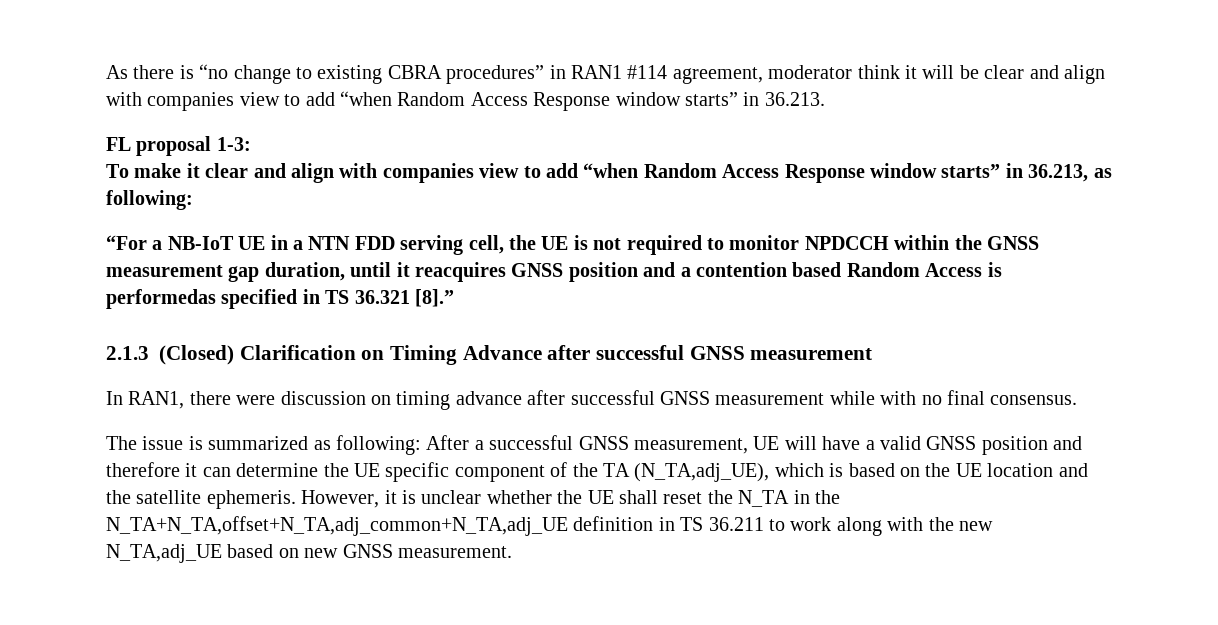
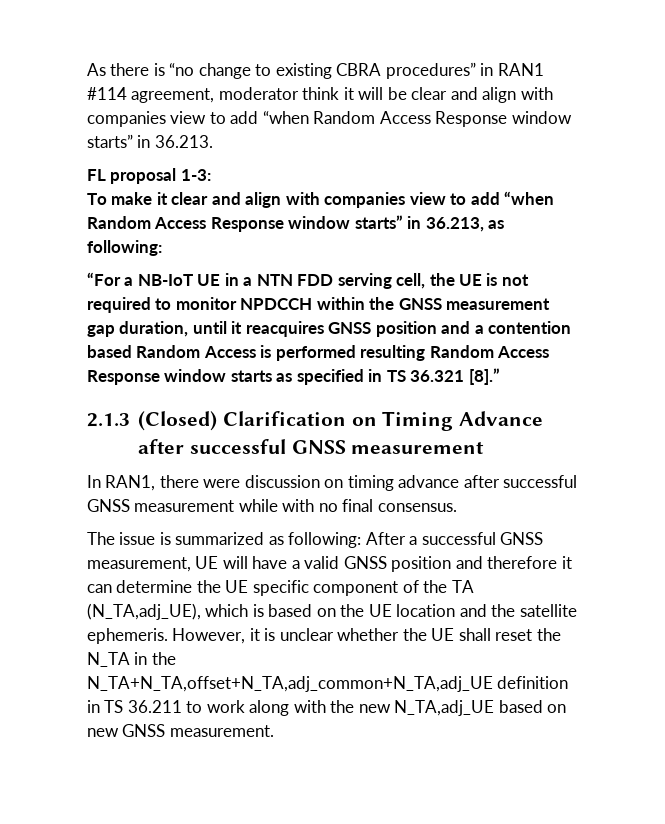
- “For a NB-IoT UE in a NTN FDD serving cell, the UE is not required to monitor NPDCCH within the GNSS measurement gap duration, until it reacquires GNSS position and a contention based Random Access is performedas specified in TS 36.321 [8].”
+ “For a NB-IoT UE in a NTN FDD serving cell, the UE is not required to monitor NPDCCH within the GNSS measurement gap duration, until it reacquires GNSS position and a contention based Random Access is performed resulting Random Access Response window starts as specified in TS 36.321 [8].”

